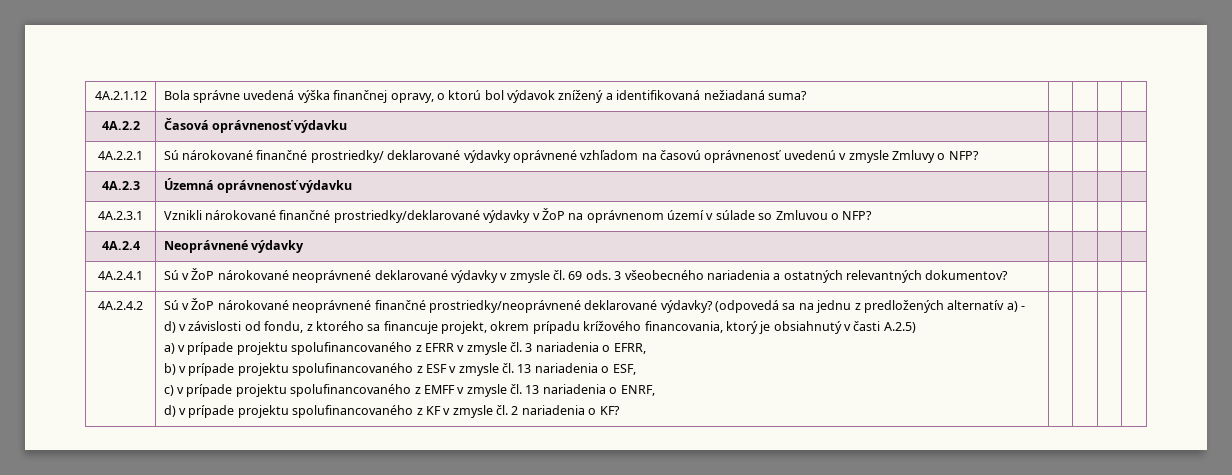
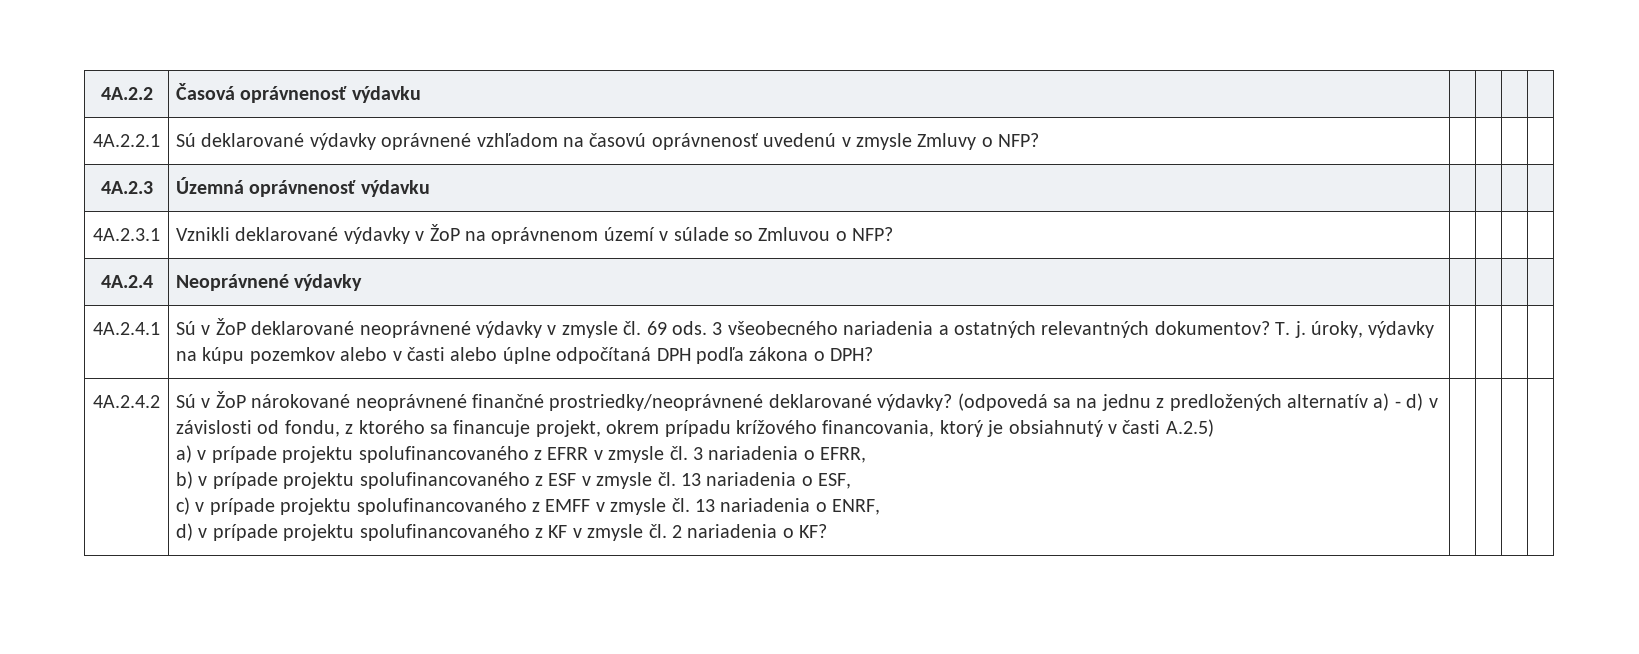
- 4A.2.1.12 | Bola správne uvedená výška finančnej opravy, o ktorú bol výdavok znížený a identifikovaná nežiadaná suma? | | | |
- 4A.2.2.1 | Sú nárokované finančné prostriedky/ deklarované výdavky oprávnené vzhľadom na časovú oprávnenosť uvedenú v zmysle Zmluvy o NFP? | | | |
+ 4A.2.2.1 | Sú deklarované výdavky oprávnené vzhľadom na časovú oprávnenosť uvedenú v zmysle Zmluvy o NFP? | | | |
- 4A.2.3.1 | Vznikli nárokované finančné prostriedky/deklarované výdavky v ŽoP na oprávnenom území v súlade so Zmluvou o NFP? | | | |
+ 4A.2.3.1 | Vznikli deklarované výdavky v ŽoP na oprávnenom území v súlade so Zmluvou o NFP? | | | |
- 4A.2.4.1 | Sú v ŽoP nárokované neoprávnené deklarované výdavky v zmysle čl. 69 ods. 3 všeobecného nariadenia a ostatných relevantných dokumentov? | | | |
+ 4A.2.4.1 | Sú v ŽoP deklarované neoprávnené výdavky v zmysle čl. 69 ods. 3 všeobecného nariadenia a ostatných relevantných dokumentov? T. j. úroky, výdavky na kúpu pozemkov alebo v časti alebo úplne odpočítaná DPH podľa zákona o DPH? | | | |

